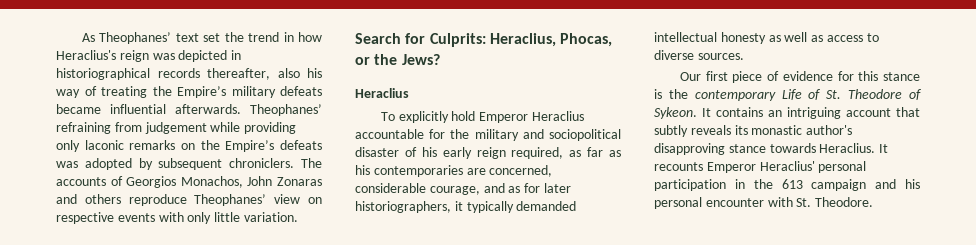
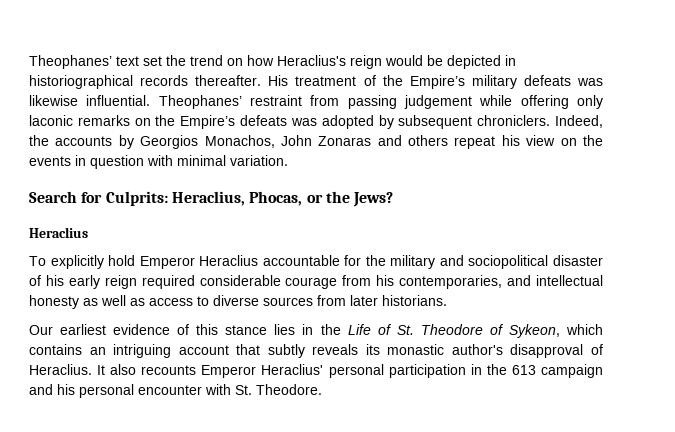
- As Theophanes’ text set the trend in how Heraclius's reign was depicted in historiographical records thereafter, also his way of treating the Empire’s military defeats became influential afterwards. Theophanes’ refraining from judgement while providing only laconic remarks on the Empire’s defeats was adopted by subsequent chroniclers.
+ Theophanes’ text set the trend on how Heraclius's reign would be depicted in historiographical records thereafter. His treatment of the Empire’s military defeats was likewise influential. Theophanes’ restraint from passing judgement while offering only laconic remarks on the Empire’s defeats was adopted by subsequent chroniclers.
- The accounts of Georgios Monachos, John Zonaras and others reproduce Theophanes’ view on respective events with only little variation.
+ Indeed, the accounts by Georgios Monachos, John Zonaras and others repeat his view on the events in question with minimal variation.
- To explicitly hold Emperor Heraclius accountable for the military and sociopolitical disaster of his early reign required, as far as his contemporaries are concerned, considerable courage, and as for later historiographers, it typically demanded intellectual honesty as well as access to diverse sources.
- Our first piece of evidence for this stance is the contemporary Life of St. Theodore of Sykeon. It contains an intriguing account that subtly reveals its monastic author's disapproving stance towards Heraclius.
+ To explicitly hold Emperor Heraclius accountable for the military and sociopolitical disaster of his early reign required considerable courage from his contemporaries, and intellectual honesty as well as access to diverse sources from later historians.
+ Our earliest evidence of this stance lies in the Life of St. Theodore of Sykeon, which contains an intriguing account that subtly reveals its monastic author's disapproval of Heraclius.
- It recounts Emperor Heraclius' personal participation in the 613 campaign and his personal encounter with St. Theodore.
+ It also recounts Emperor Heraclius' personal participation in the 613 campaign and his personal encounter with St. Theodore.

